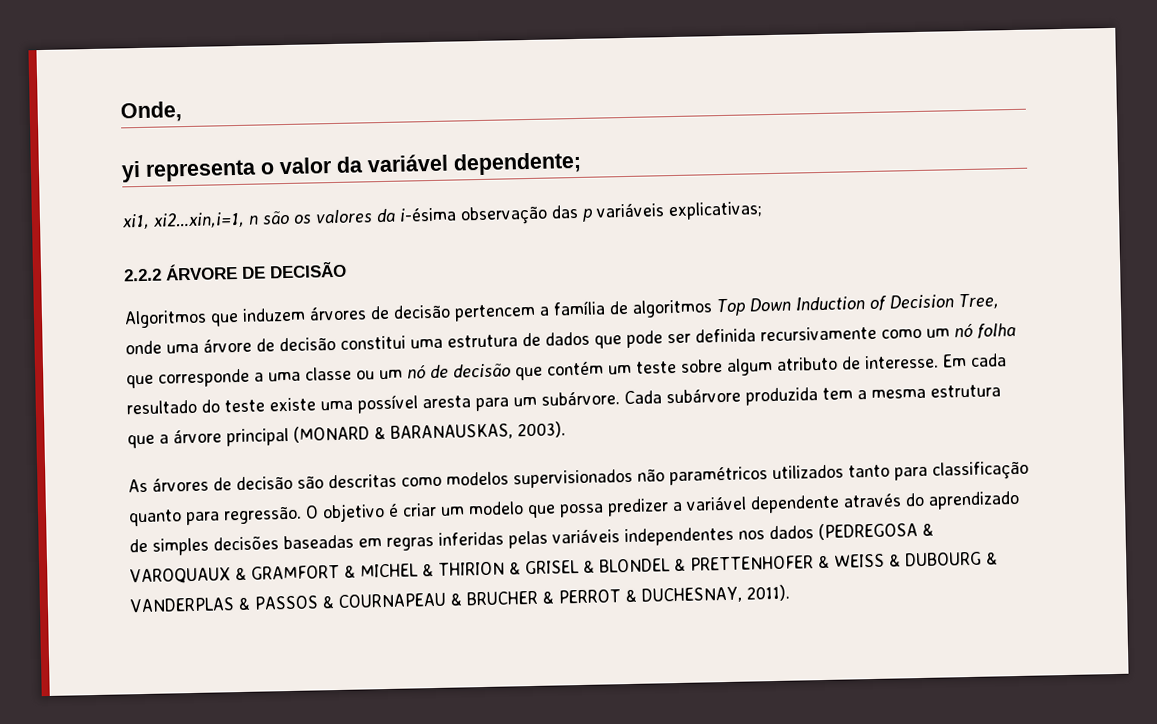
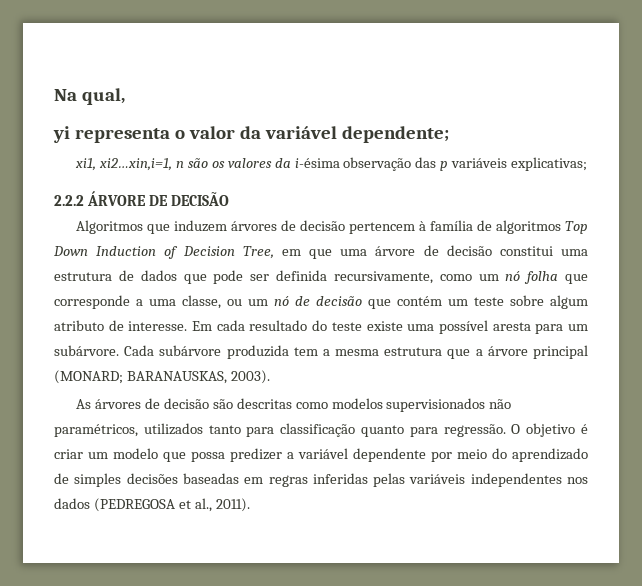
- Onde,
+ Na qual,
- Algoritmos que induzem árvores de decisão pertencem a família de algoritmos Top Down Induction of Decision Tree, onde uma árvore de decisão constitui uma estrutura de dados que pode ser definida recursivamente como um nó folha que corresponde a uma classe ou um nó de decisão que contém um teste sobre algum atributo de interesse.
+ Algoritmos que induzem árvores de decisão pertencem à família de algoritmos Top Down Induction of Decision Tree, em que uma árvore de decisão constitui uma estrutura de dados que pode ser definida recursivamente, como um nó folha que corresponde a uma classe, ou um nó de decisão que contém um teste sobre algum atributo de interesse.
- Cada subárvore produzida tem a mesma estrutura que a árvore principal (MONARD & BARANAUSKAS, 2003).
+ Cada subárvore produzida tem a mesma estrutura que a árvore principal (MONARD; BARANAUSKAS, 2003).
- As árvores de decisão são descritas como modelos supervisionados não paramétricos utilizados tanto para classificação quanto para regressão.
+ As árvores de decisão são descritas como modelos supervisionados não paramétricos, utilizados tanto para classificação quanto para regressão.
- O objetivo é criar um modelo que possa predizer a variável dependente através do aprendizado de simples decisões baseadas em regras inferidas pelas variáveis independentes nos dados (PEDREGOSA & VAROQUAUX & GRAMFORT & MICHEL & THIRION & GRISEL & BLONDEL & PRETTENHOFER & WEISS & DUBOURG & VANDERPLAS & PASSOS & COURNAPEAU & BRUCHER & PERROT & DUCHESNAY, 2011).
+ O objetivo é criar um modelo que possa predizer a variável dependente por meio do aprendizado de simples decisões baseadas em regras inferidas pelas variáveis independentes nos dados (PEDREGOSA et al., 2011).

